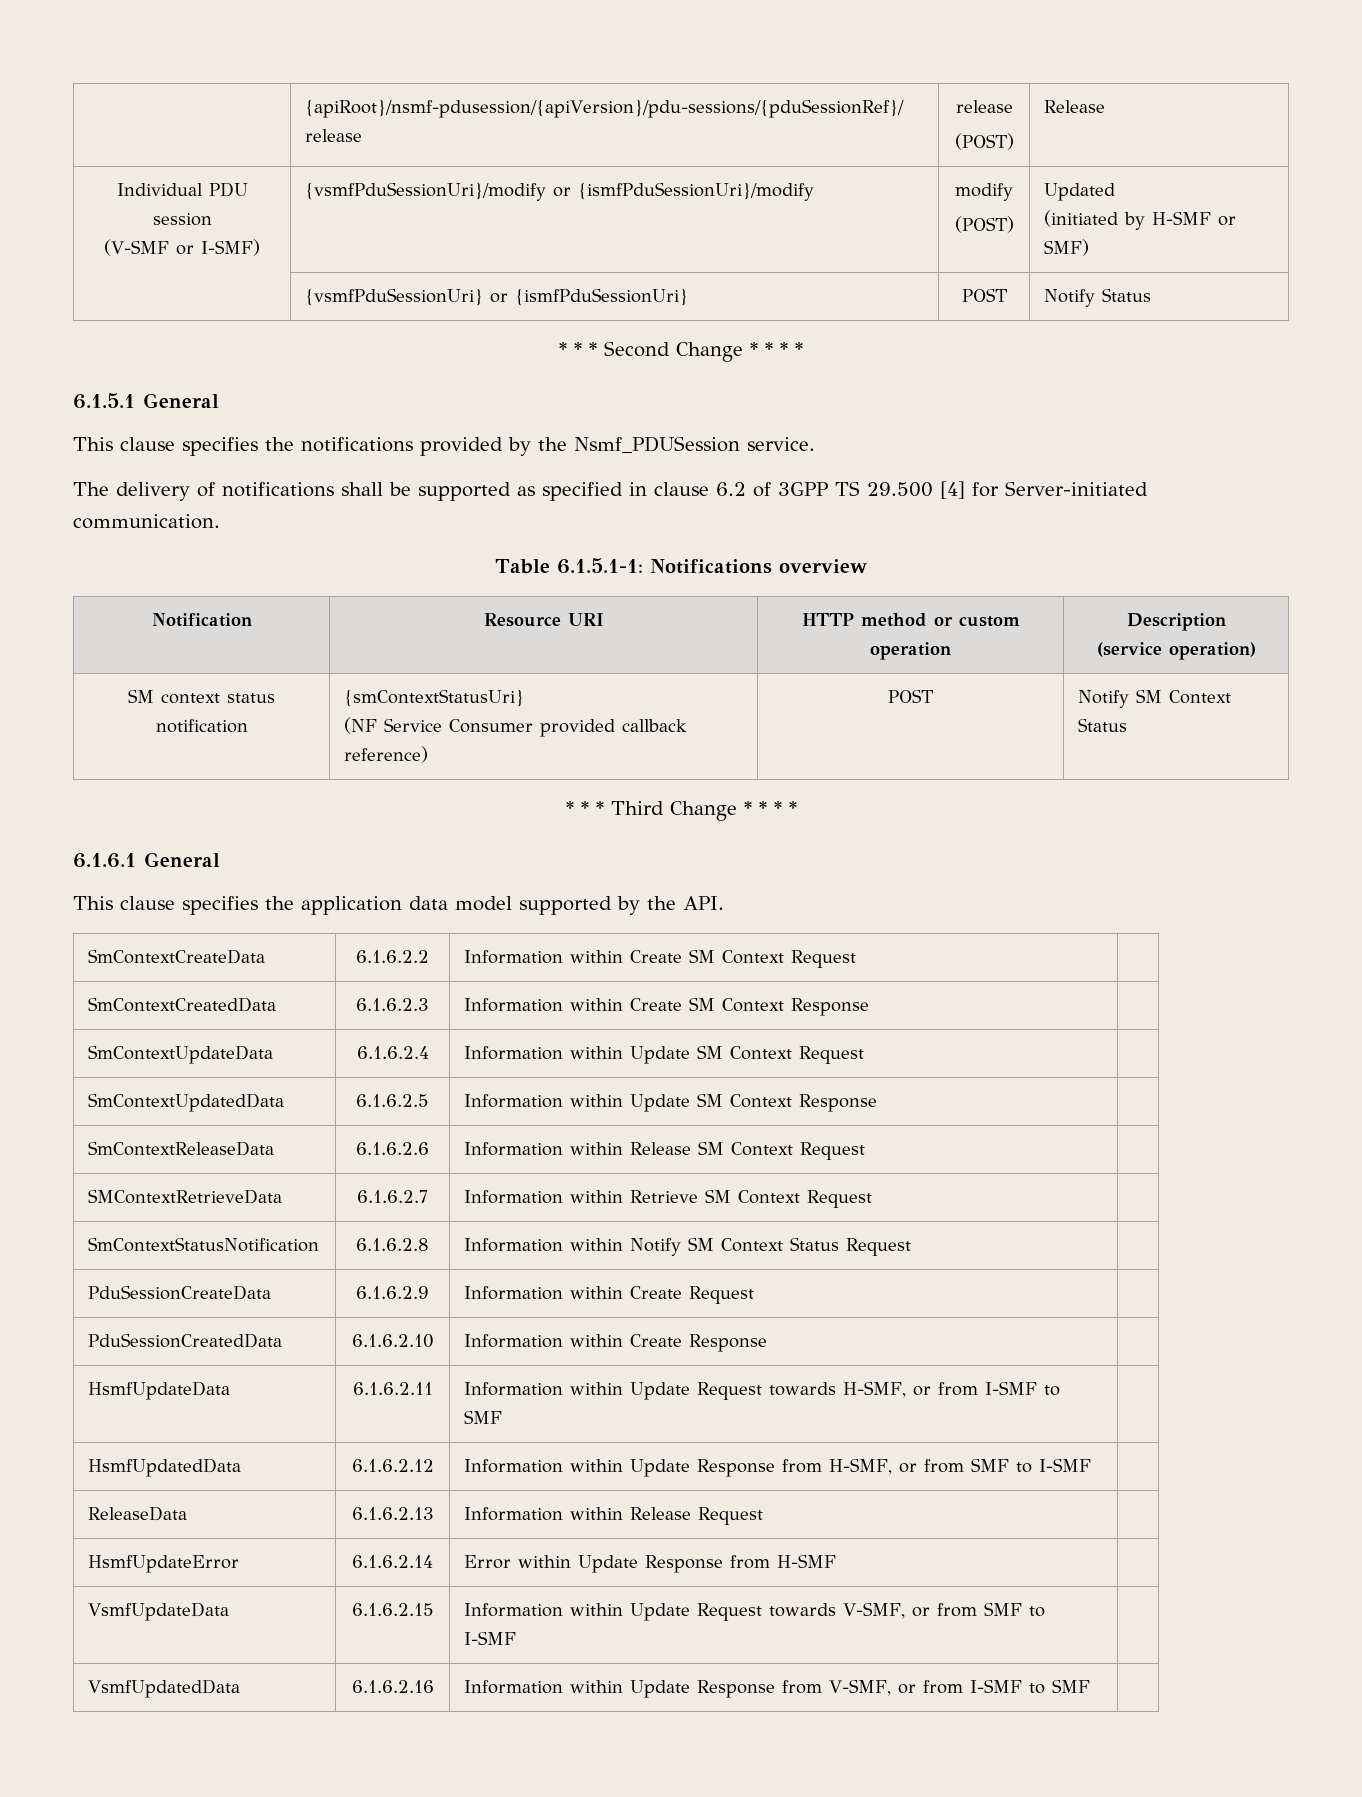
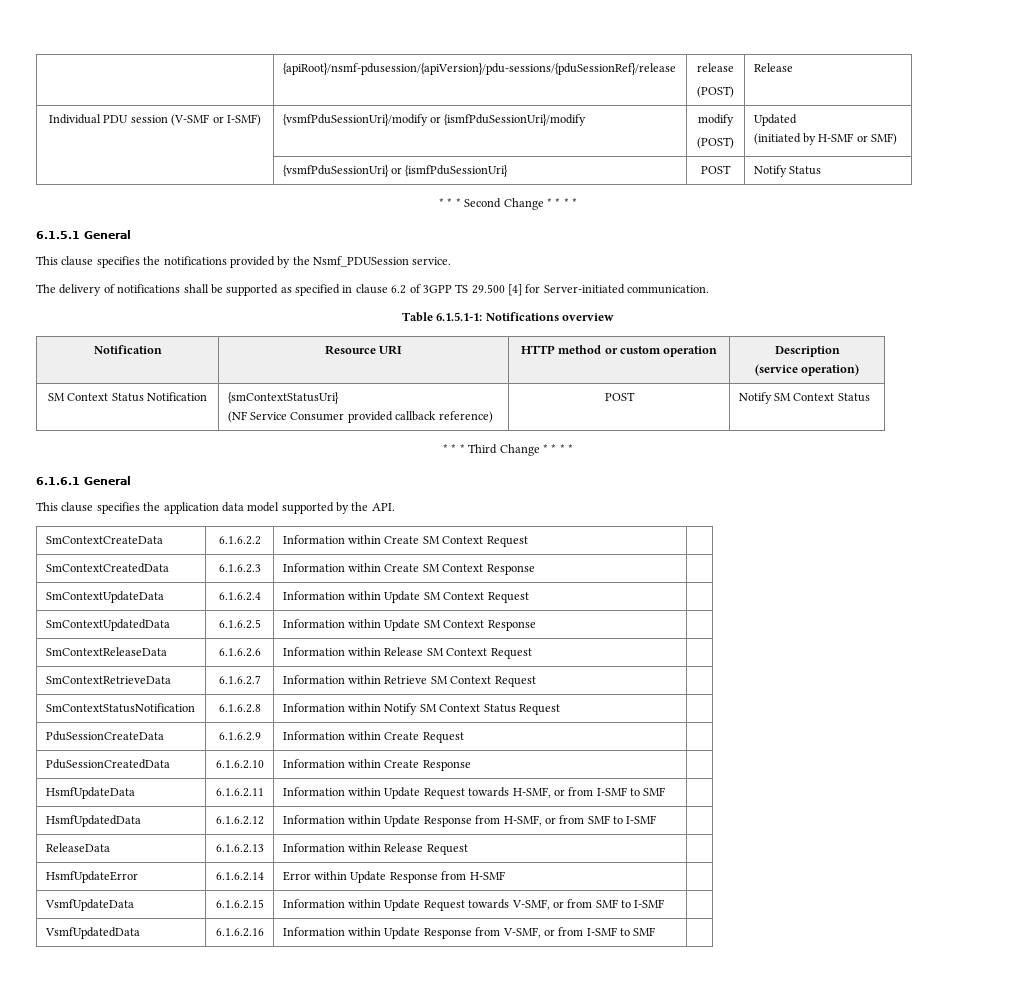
- Individual PDU session
- (V-SMF or I-SMF) | {vsmfPduSessionUri}/modify or {ismfPduSessionUri}/modify | modify
+ Individual PDU session (V-SMF or I-SMF) | {vsmfPduSessionUri}/modify or {ismfPduSessionUri}/modify | modify
- SM context status notification | {smContextStatusUri}
+ SM Context Status Notification | {smContextStatusUri}
- SMContextRetrieveData | 6.1.6.2.7 | Information within Retrieve SM Context Request |
+ SmContextRetrieveData | 6.1.6.2.7 | Information within Retrieve SM Context Request |

